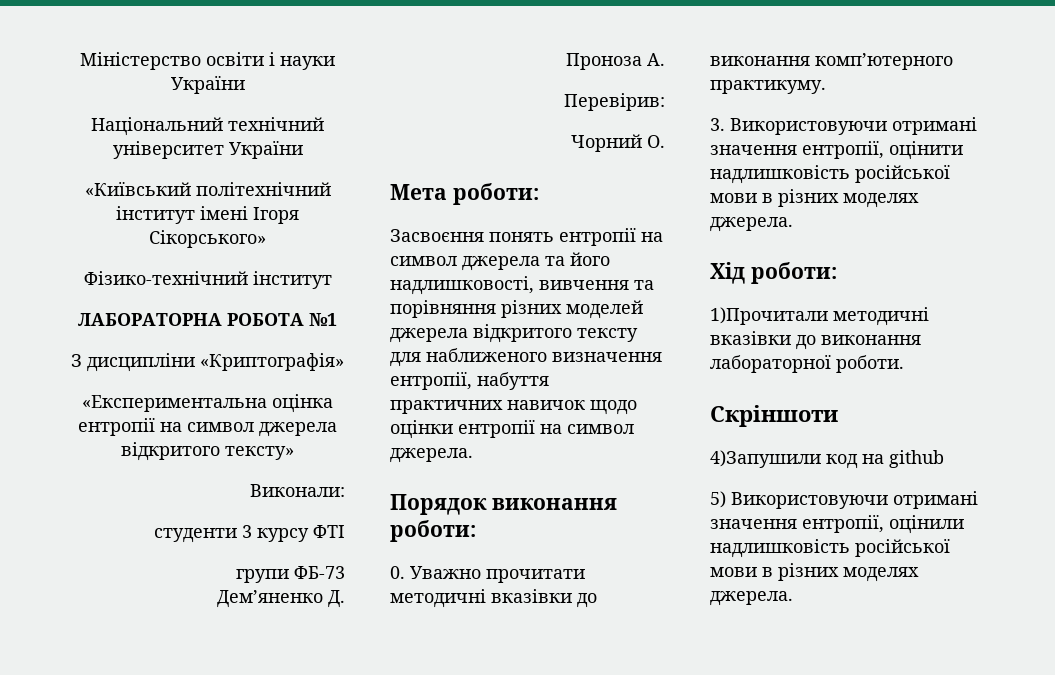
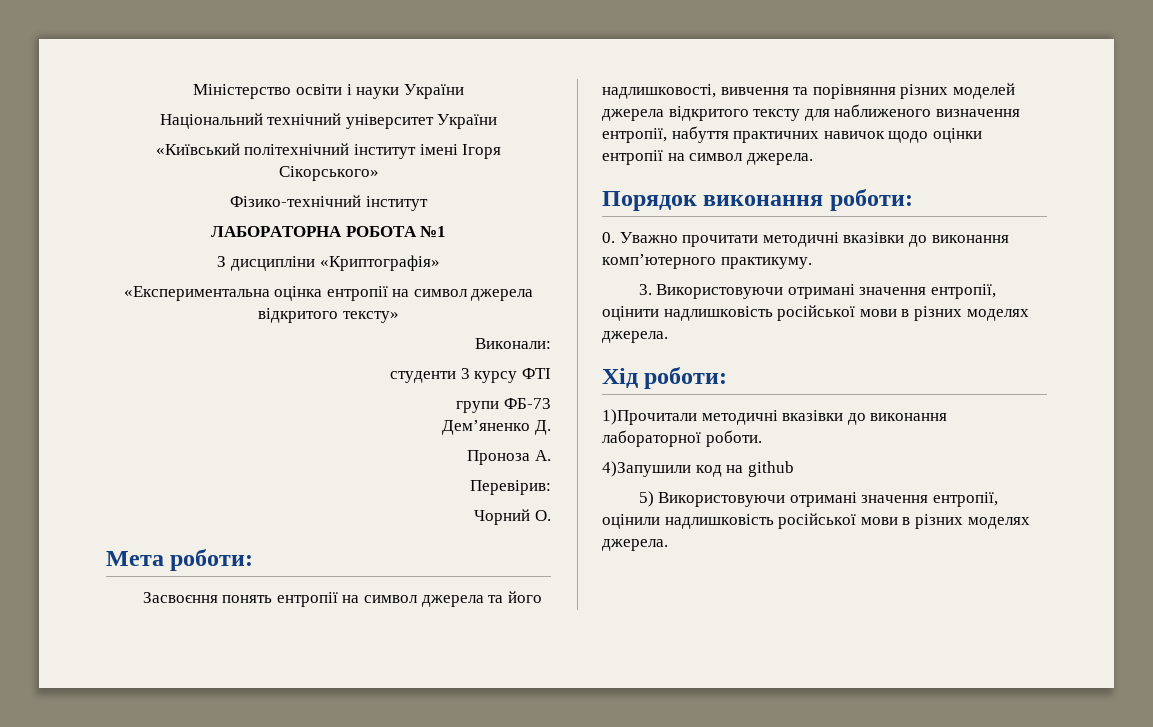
- Скріншоти

